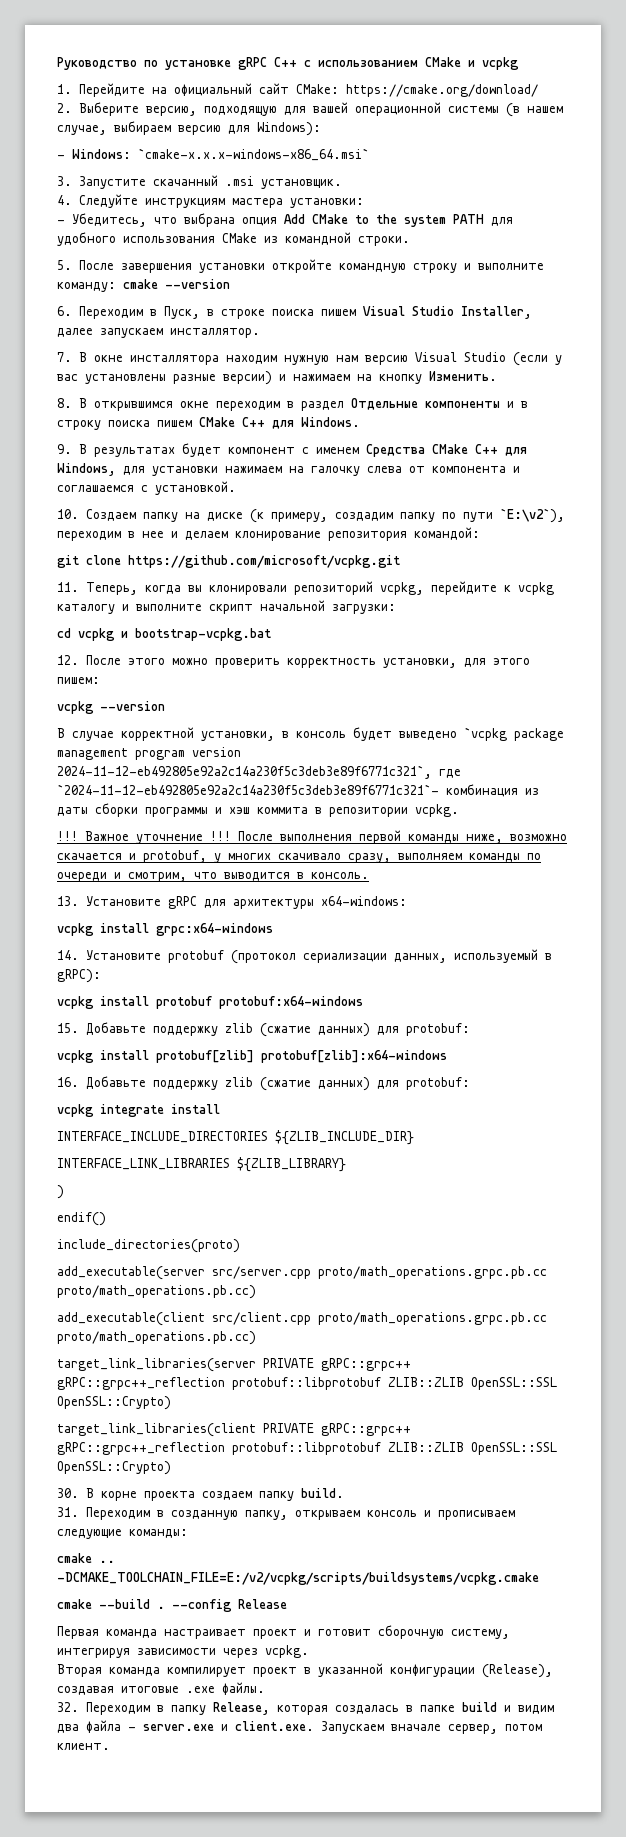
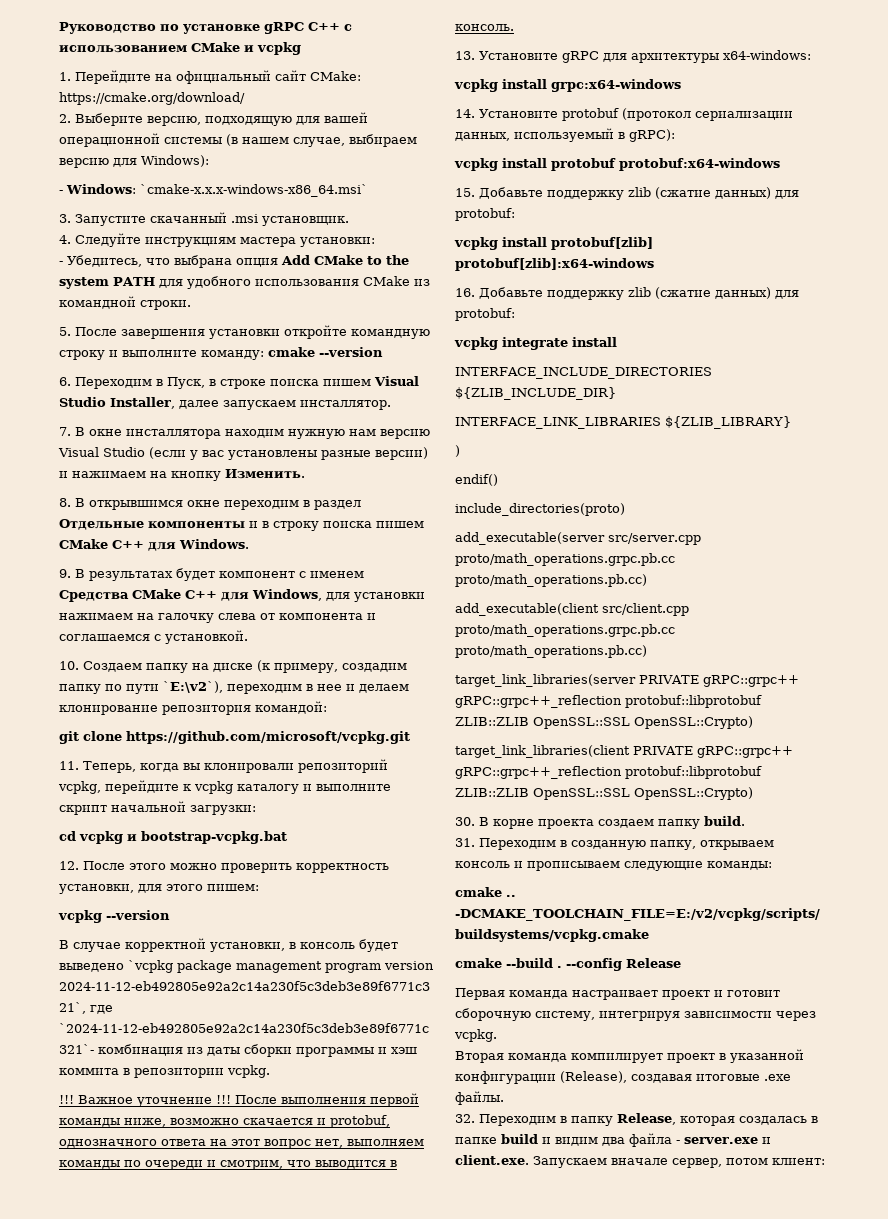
- После выполнения первой команды ниже, возможно скачается и protobuf, у многих скачивало сразу, выполняем команды по очереди и смотрим, что выводится в консоль.
+ После выполнения первой команды ниже, возможно скачается и protobuf, однозначного ответа на этот вопрос нет, выполняем команды по очереди и смотрим, что выводится в консоль.
- 32. Переходим в папку Release, которая создалась в папке build и видим два файла - server.exe и client.exe. Запускаем вначале сервер, потом клиент.
+ 32. Переходим в папку Release, которая создалась в папке build и видим два файла - server.exe и client.exe. Запускаем вначале сервер, потом клиент:

